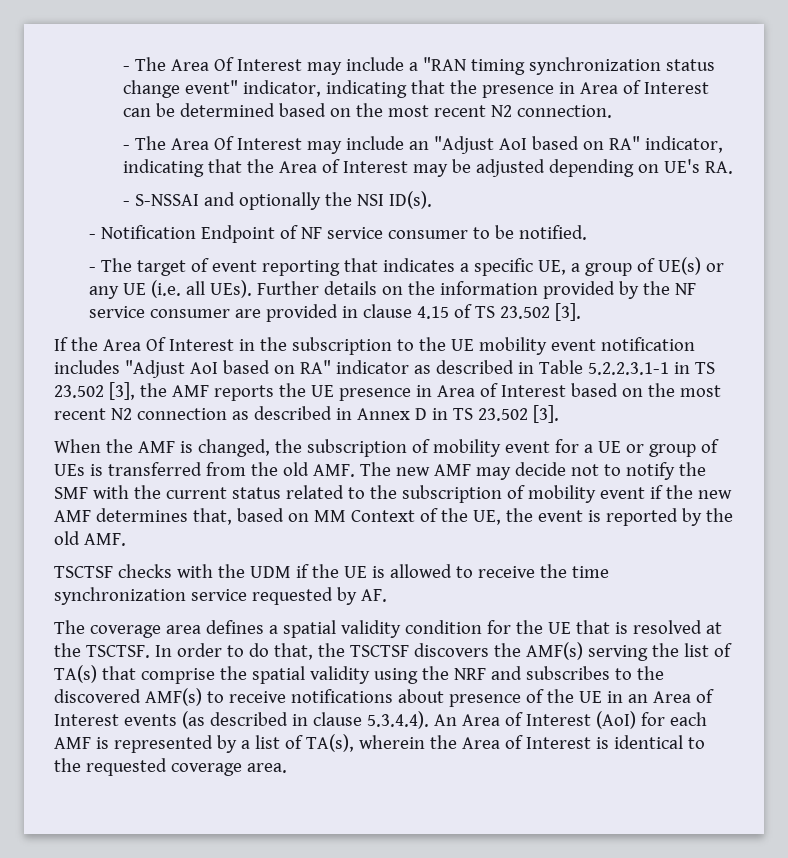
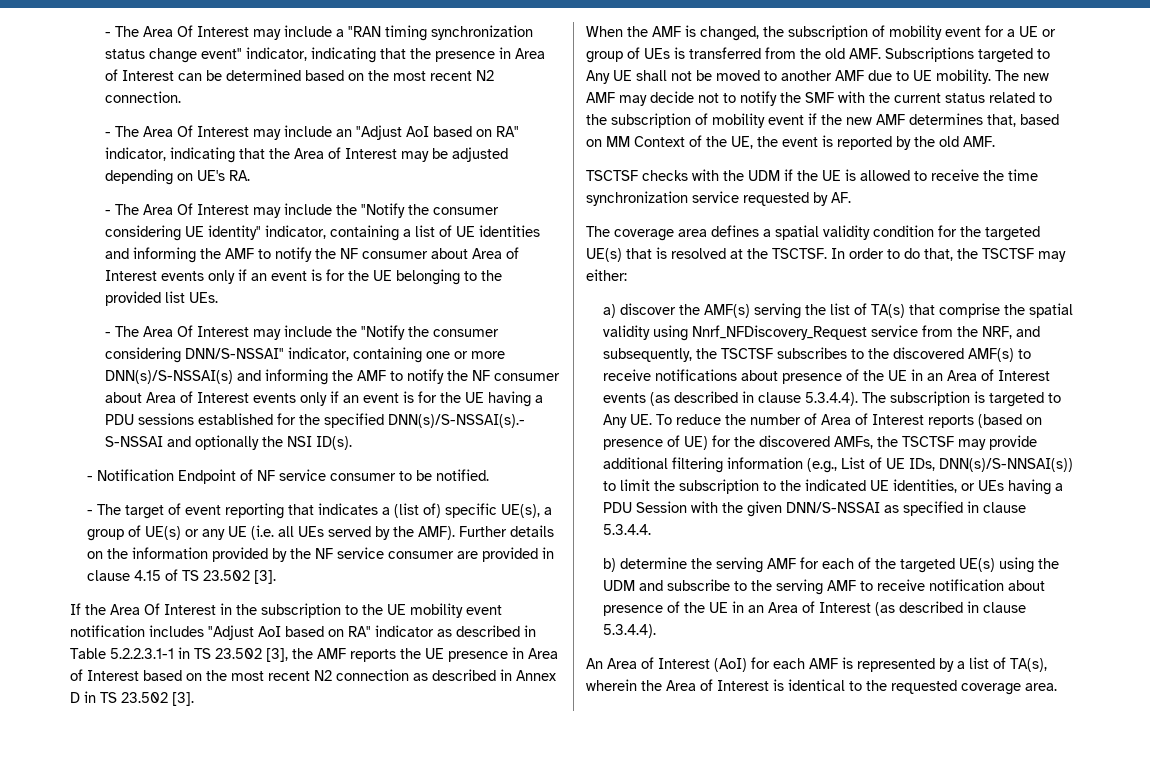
- - S-NSSAI and optionally the NSI ID(s).
+ - The Area Of Interest may include the "Notify the consumer considering UE identity" indicator, containing a list of UE identities and informing the AMF to notify the NF consumer about Area of Interest events only if an event is for the UE belonging to the provided list UEs.
+ - The Area Of Interest may include the "Notify the consumer considering DNN/S-NSSAI" indicator, containing one or more DNN(s)/S-NSSAI(s) and informing the AMF to notify the NF consumer about Area of Interest events only if an event is for the UE having a PDU sessions established for the specified DNN(s)/S-NSSAI(s).- S-NSSAI and optionally the NSI ID(s).
- - The target of event reporting that indicates a specific UE, a group of UE(s) or any UE (i.e. all UEs).
+ - The target of event reporting that indicates a (list of) specific UE(s), a group of UE(s) or any UE (i.e. all UEs served by the AMF).
- When the AMF is changed, the subscription of mobility event for a UE or group of UEs is transferred from the old AMF. The new AMF may decide not to notify the SMF with the current status related to the subscription of mobility event if the new AMF determines that, based on MM Context of the UE, the event is reported by the old AMF.
+ When the AMF is changed, the subscription of mobility event for a UE or group of UEs is transferred from the old AMF. Subscriptions targeted to Any UE shall not be moved to another AMF due to UE mobility. The new AMF may decide not to notify the SMF with the current status related to the subscription of mobility event if the new AMF determines that, based on MM Context of the UE, the event is reported by the old AMF.
- The coverage area defines a spatial validity condition for the UE that is resolved at the TSCTSF.
+ The coverage area defines a spatial validity condition for the targeted UE(s) that is resolved at the TSCTSF.
- In order to do that, the TSCTSF discovers the AMF(s) serving the list of TA(s) that comprise the spatial validity using the NRF and subscribes to the discovered AMF(s) to receive notifications about presence of the UE in an Area of Interest events (as described in clause 5.3.4.4). An Area of Interest (AoI) for each AMF is represented by a list of TA(s), wherein the Area of Interest is identical to the requested coverage area.
+ In order to do that, the TSCTSF may either:
+ a) discover the AMF(s) serving the list of TA(s) that comprise the spatial validity using Nnrf_NFDiscovery_Request service from the NRF, and subsequently, the TSCTSF subscribes to the discovered AMF(s) to receive notifications about presence of the UE in an Area of Interest events (as described in clause 5.3.4.4). The subscription is targeted to Any UE. To reduce the number of Area of Interest reports (based on presence of UE) for the discovered AMFs, the TSCTSF may provide additional filtering information (e.g., List of UE IDs, DNN(s)/S-NNSAI(s)) to limit the subscription to the indicated UE identities, or UEs having a PDU Session with the given DNN/S-NSSAI as specified in clause 5.3.4.4.
+ b) determine the serving AMF for each of the targeted UE(s) using the UDM and subscribe to the serving AMF to receive notification about presence of the UE in an Area of Interest (as described in clause 5.3.4.4).
+ An Area of Interest (AoI) for each AMF is represented by a list of TA(s), wherein the Area of Interest is identical to the requested coverage area.

